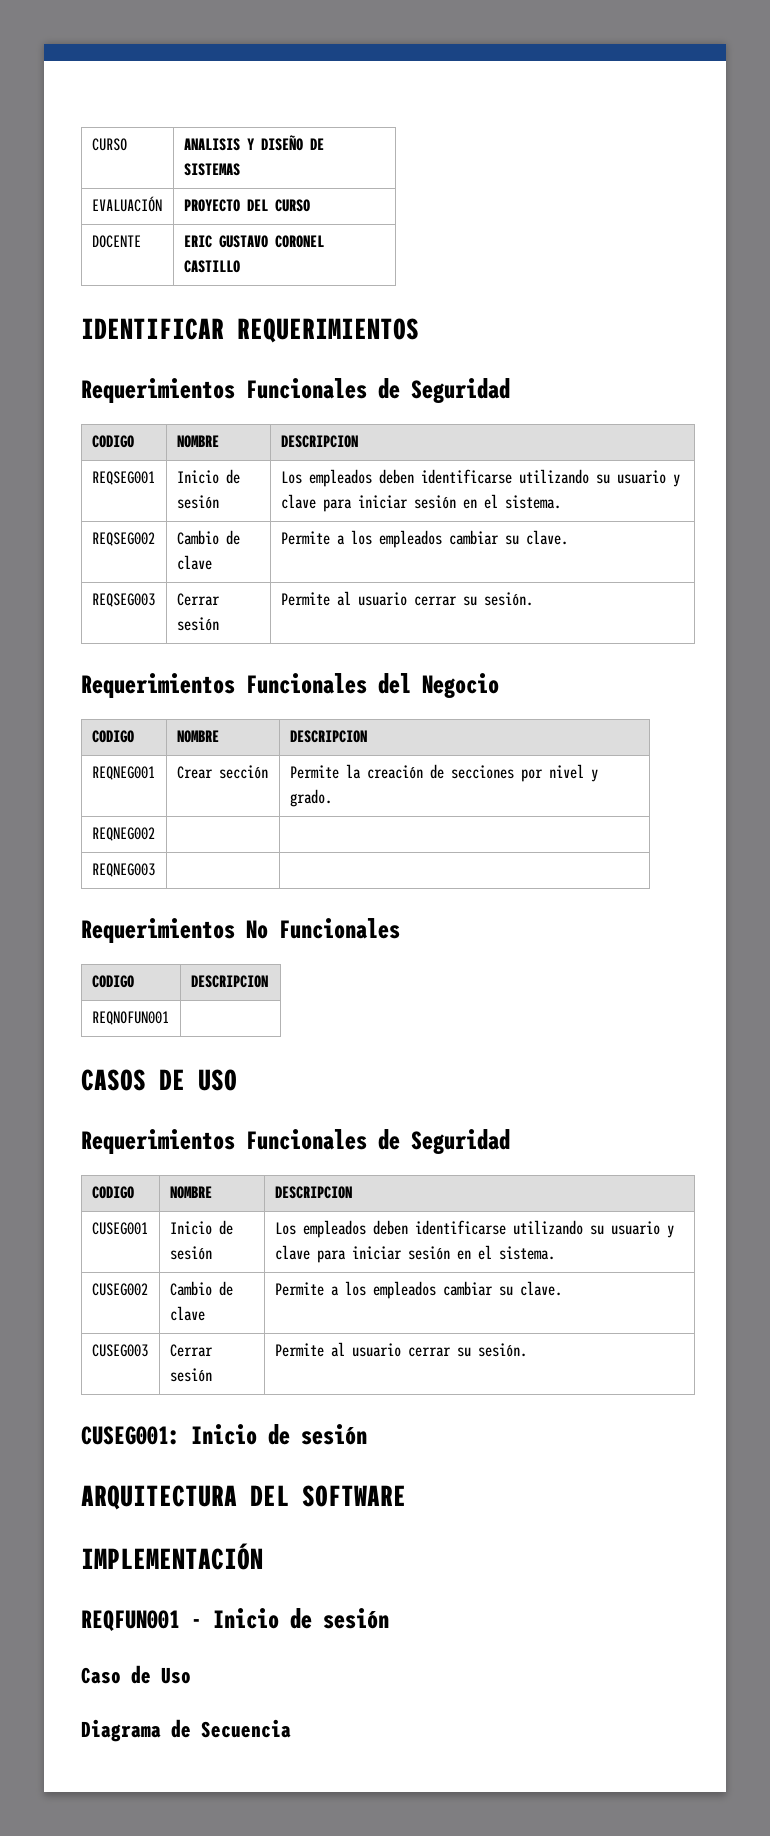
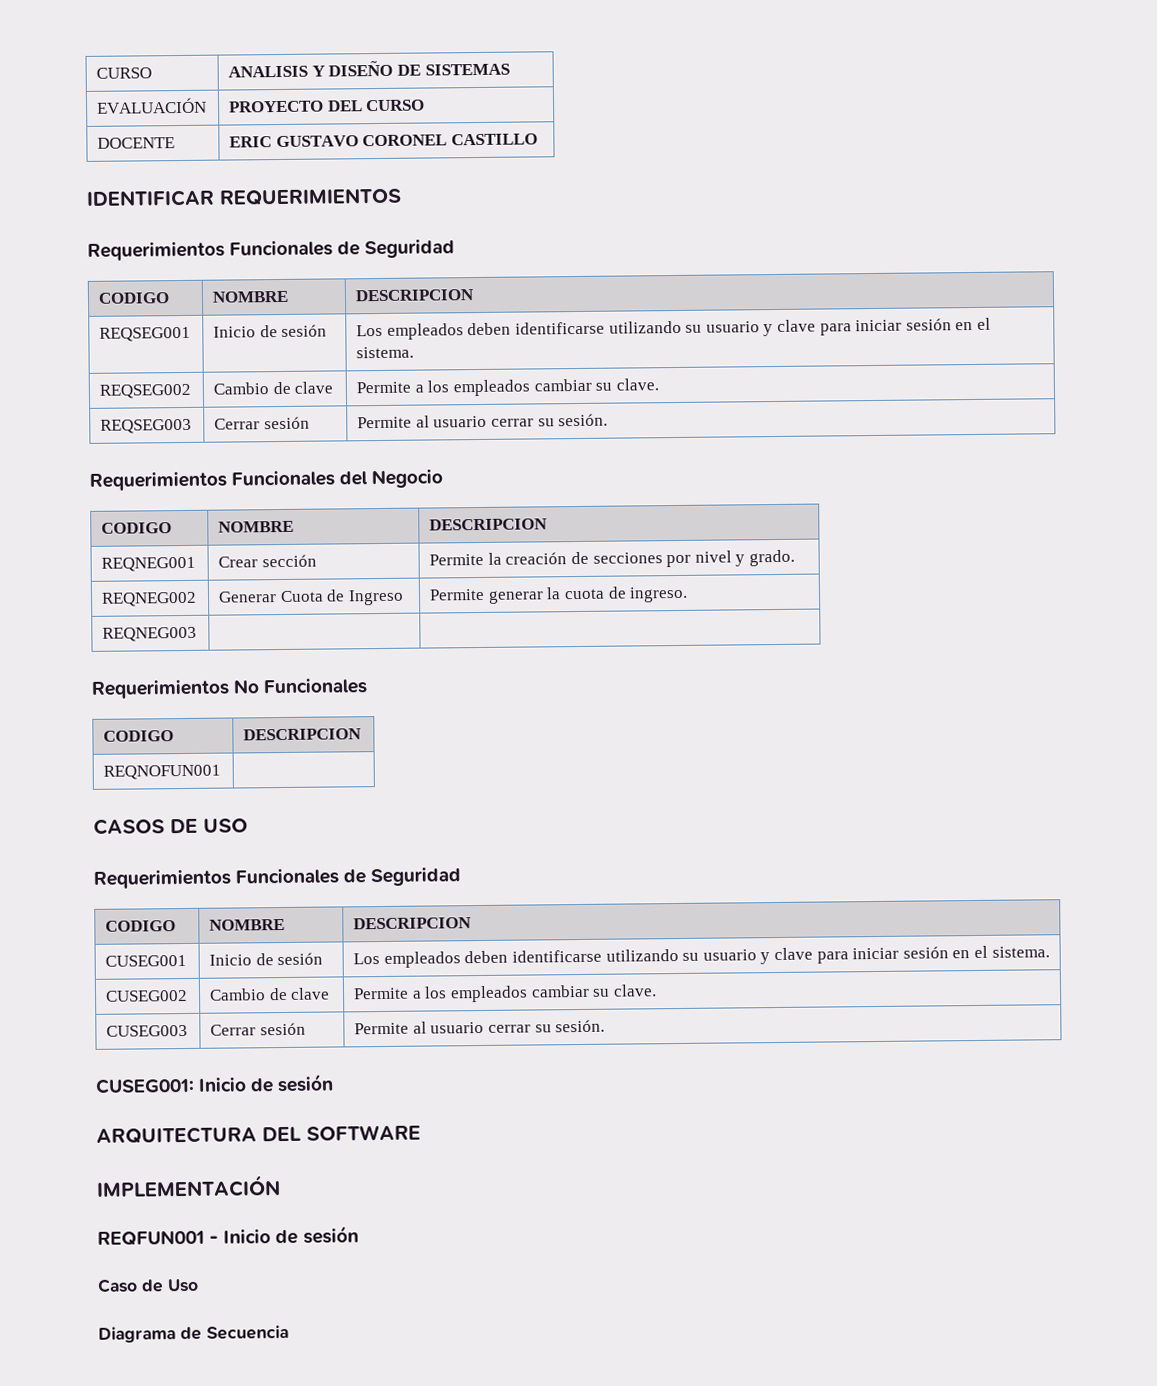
- REQNEG002 | |
+ REQNEG002 | Generar Cuota de Ingreso | Permite generar la cuota de ingreso.

